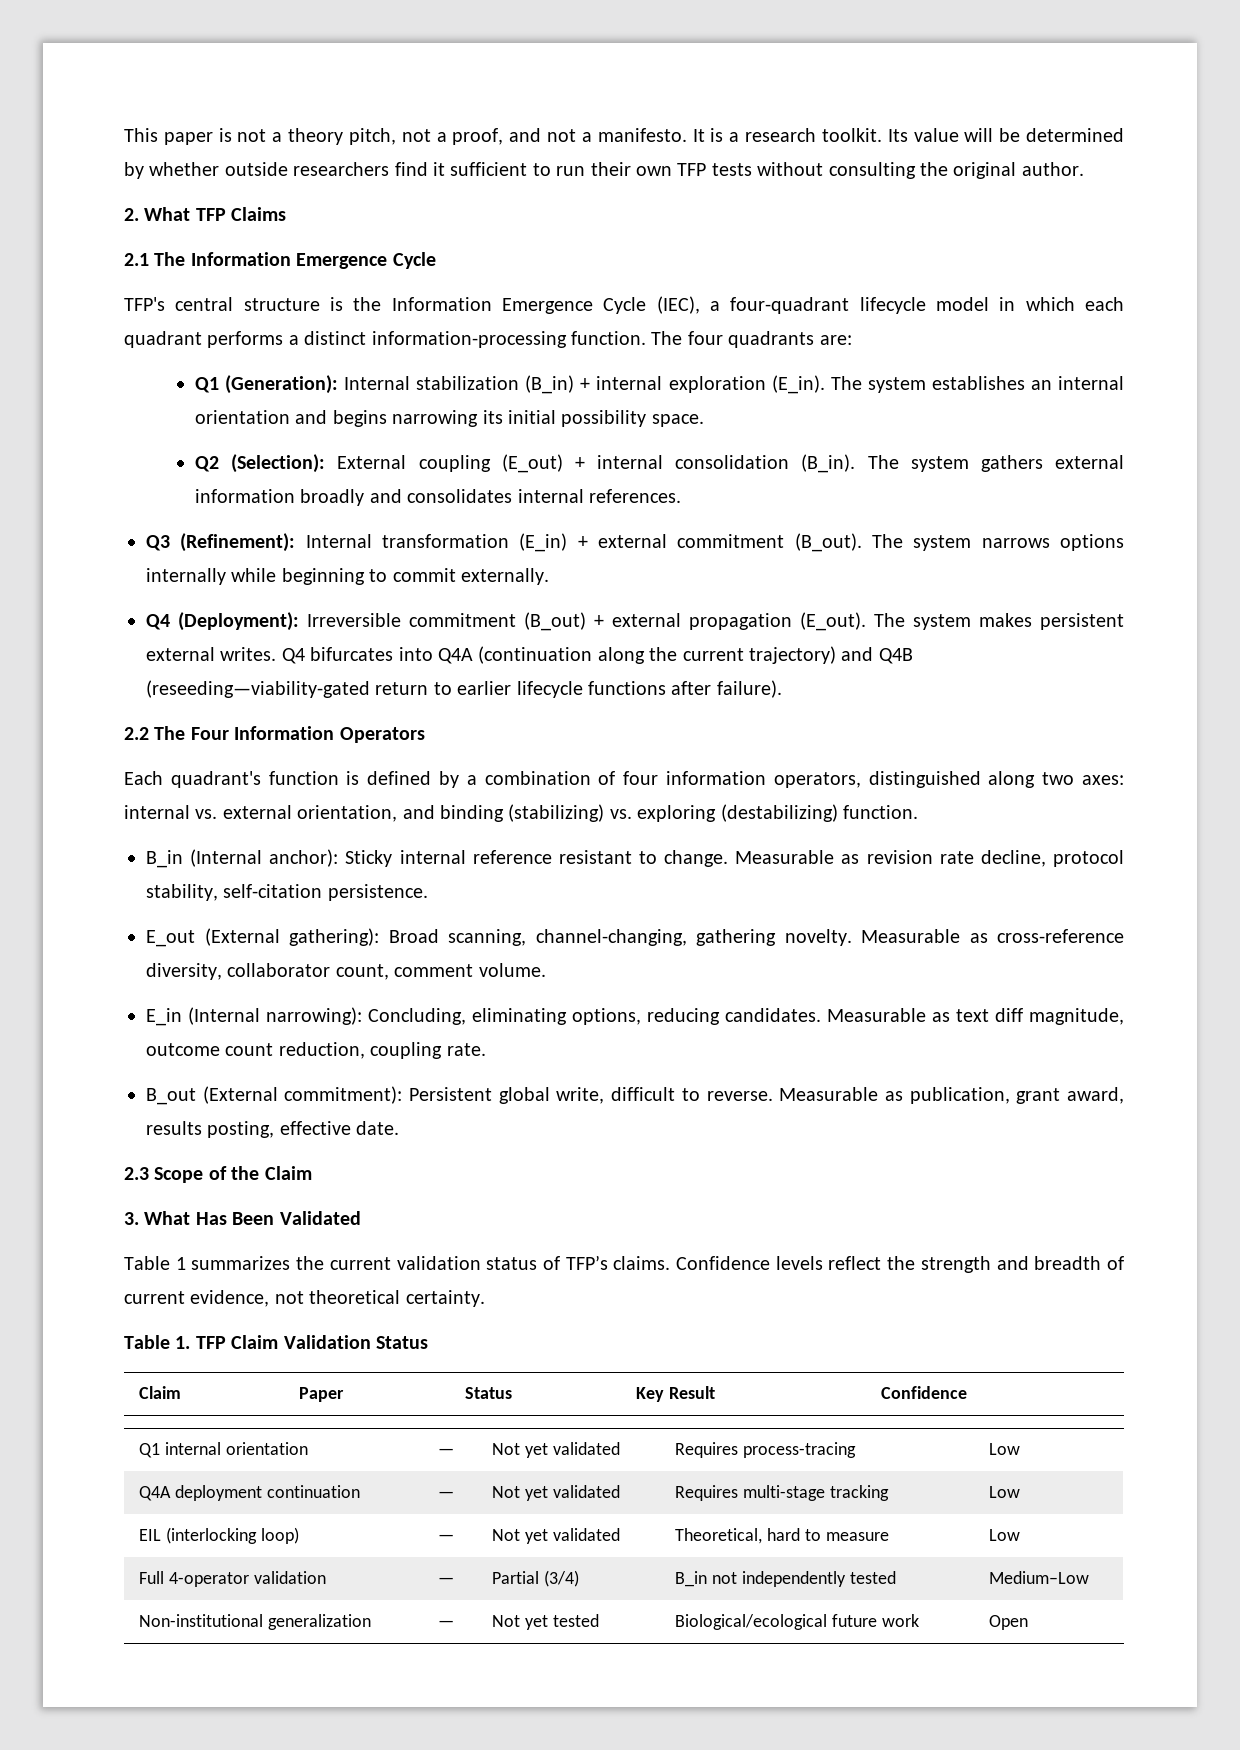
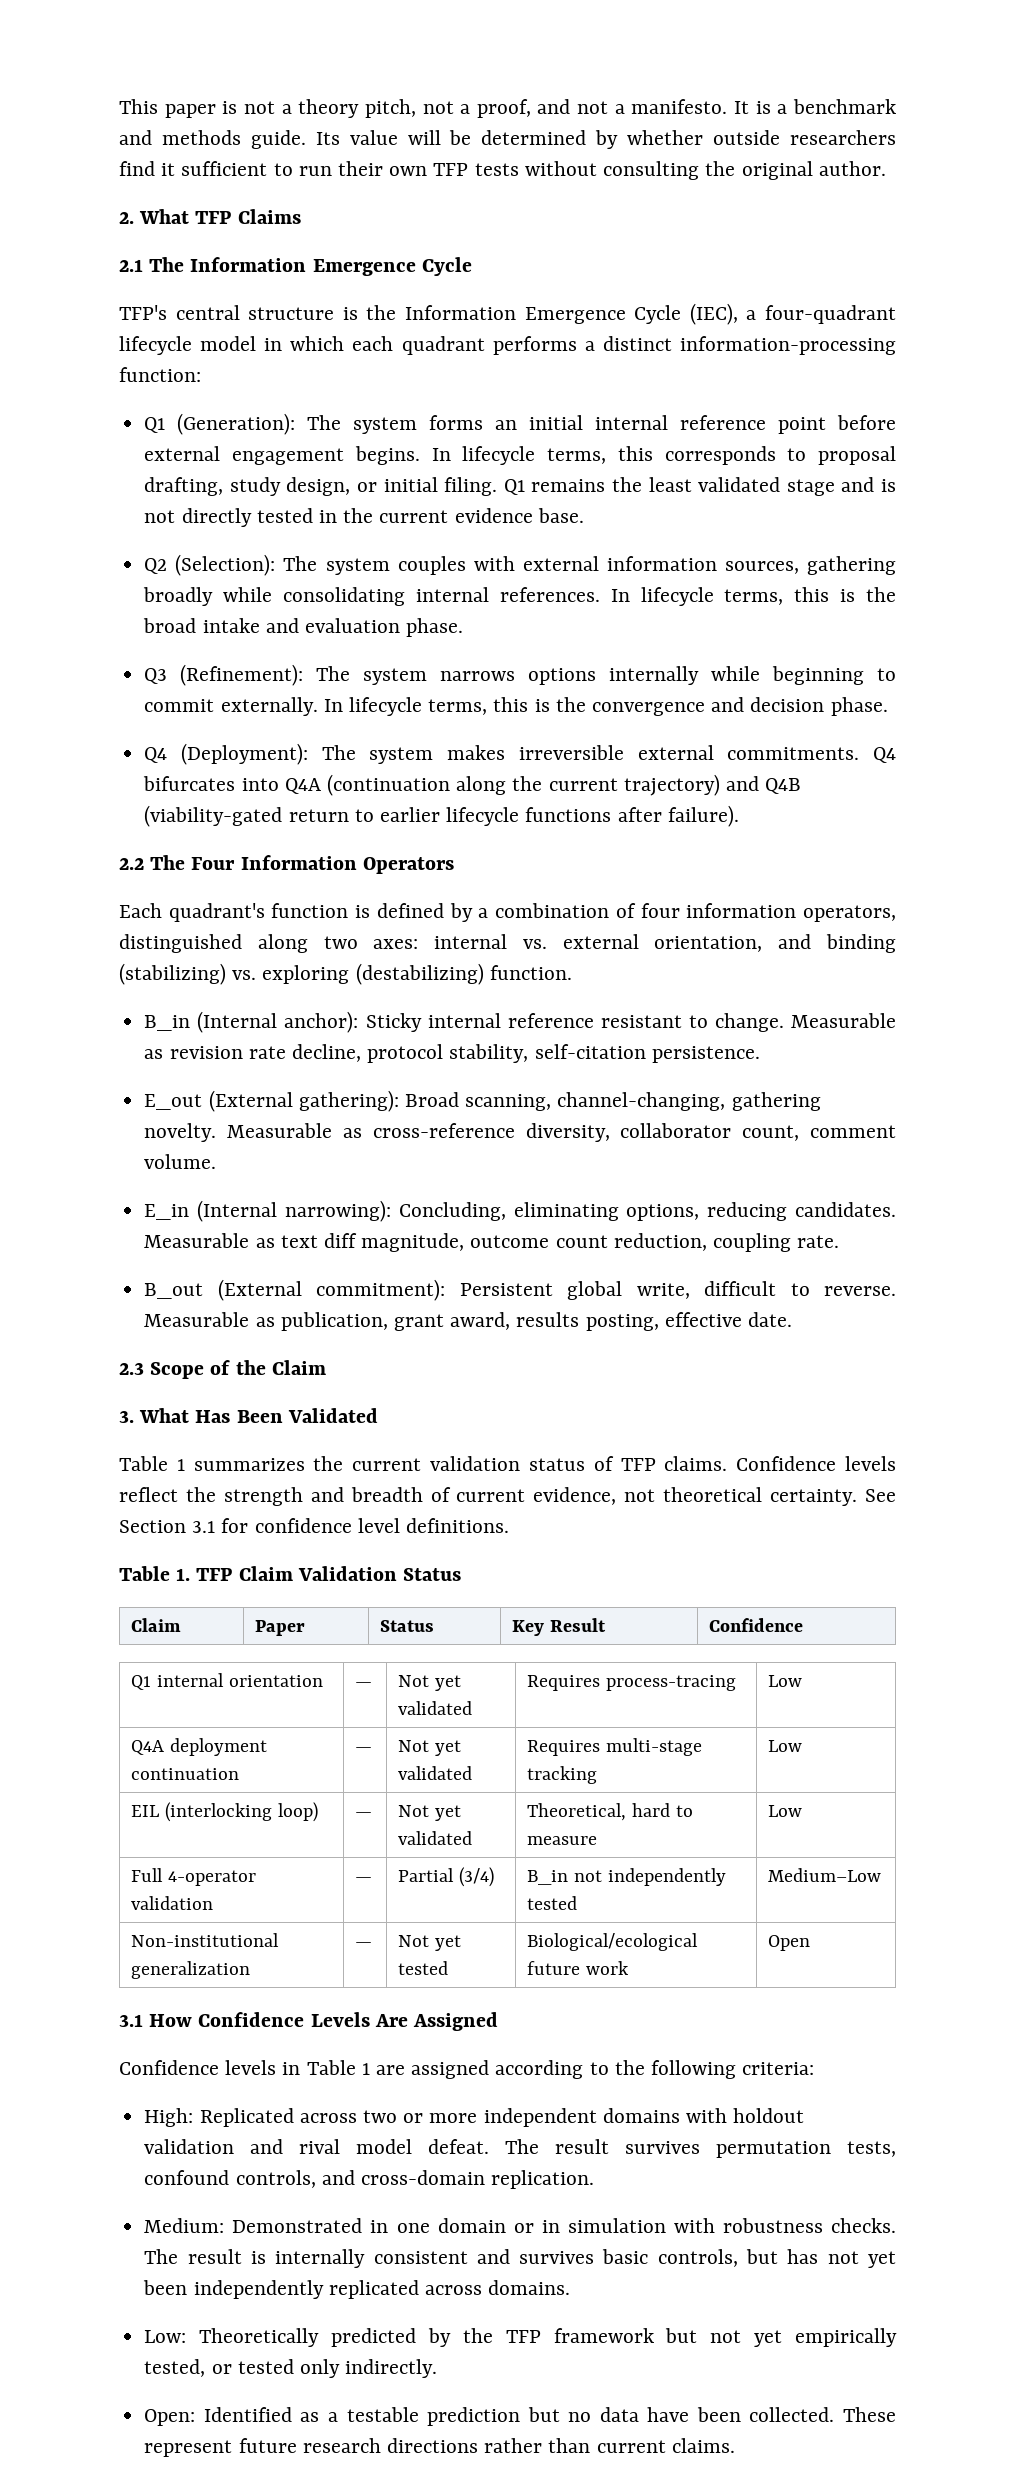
- It is a research toolkit.
+ It is a benchmark and methods guide.
- TFP's central structure is the Information Emergence Cycle (IEC), a four-quadrant lifecycle model in which each quadrant performs a distinct information-processing function. The four quadrants are:
- Q1 (Generation): Internal stabilization (B_in) + internal exploration (E_in). The system establishes an internal orientation and begins narrowing its initial possibility space.
- Q2 (Selection): External coupling (E_out) + internal consolidation (B_in). The system gathers external information broadly and consolidates internal references.
- Q3 (Refinement): Internal transformation (E_in) + external commitment (B_out). The system narrows options internally while beginning to commit externally.
- Q4 (Deployment): Irreversible commitment (B_out) + external propagation (E_out). The system makes persistent external writes.
+ TFP's central structure is the Information Emergence Cycle (IEC), a four-quadrant lifecycle model in which each quadrant performs a distinct information-processing function:
+ Q1 (Generation): The system forms an initial internal reference point before external engagement begins. In lifecycle terms, this corresponds to proposal drafting, study design, or initial filing. Q1 remains the least validated stage and is not directly tested in the current evidence base.
+ Q2 (Selection): The system couples with external information sources, gathering broadly while consolidating internal references. In lifecycle terms, this is the broad intake and evaluation phase.
+ Q3 (Refinement): The system narrows options internally while beginning to commit externally. In lifecycle terms, this is the convergence and decision phase.
+ Q4 (Deployment): The system makes irreversible external commitments.
- Q4 bifurcates into Q4A (continuation along the current trajectory) and Q4B (reseeding—viability-gated return to earlier lifecycle functions after failure).
+ Q4 bifurcates into Q4A (continuation along the current trajectory) and Q4B (viability-gated return to earlier lifecycle functions after failure).
- Table 1 summarizes the current validation status of TFP’s claims.
+ Table 1 summarizes the current validation status of TFP claims.
+ See Section 3.1 for confidence level definitions.
+ 3.1 How Confidence Levels Are Assigned
+ Confidence levels in Table 1 are assigned according to the following criteria:
+ High: Replicated across two or more independent domains with holdout validation and rival model defeat. The result survives permutation tests, confound controls, and cross-domain replication.
+ Medium: Demonstrated in one domain or in simulation with robustness checks. The result is internally consistent and survives basic controls, but has not yet been independently replicated across domains.
+ Low: Theoretically predicted by the TFP framework but not yet empirically tested, or tested only indirectly.
+ Open: Identified as a testable prediction but no data have been collected. These represent future research directions rather than current claims.

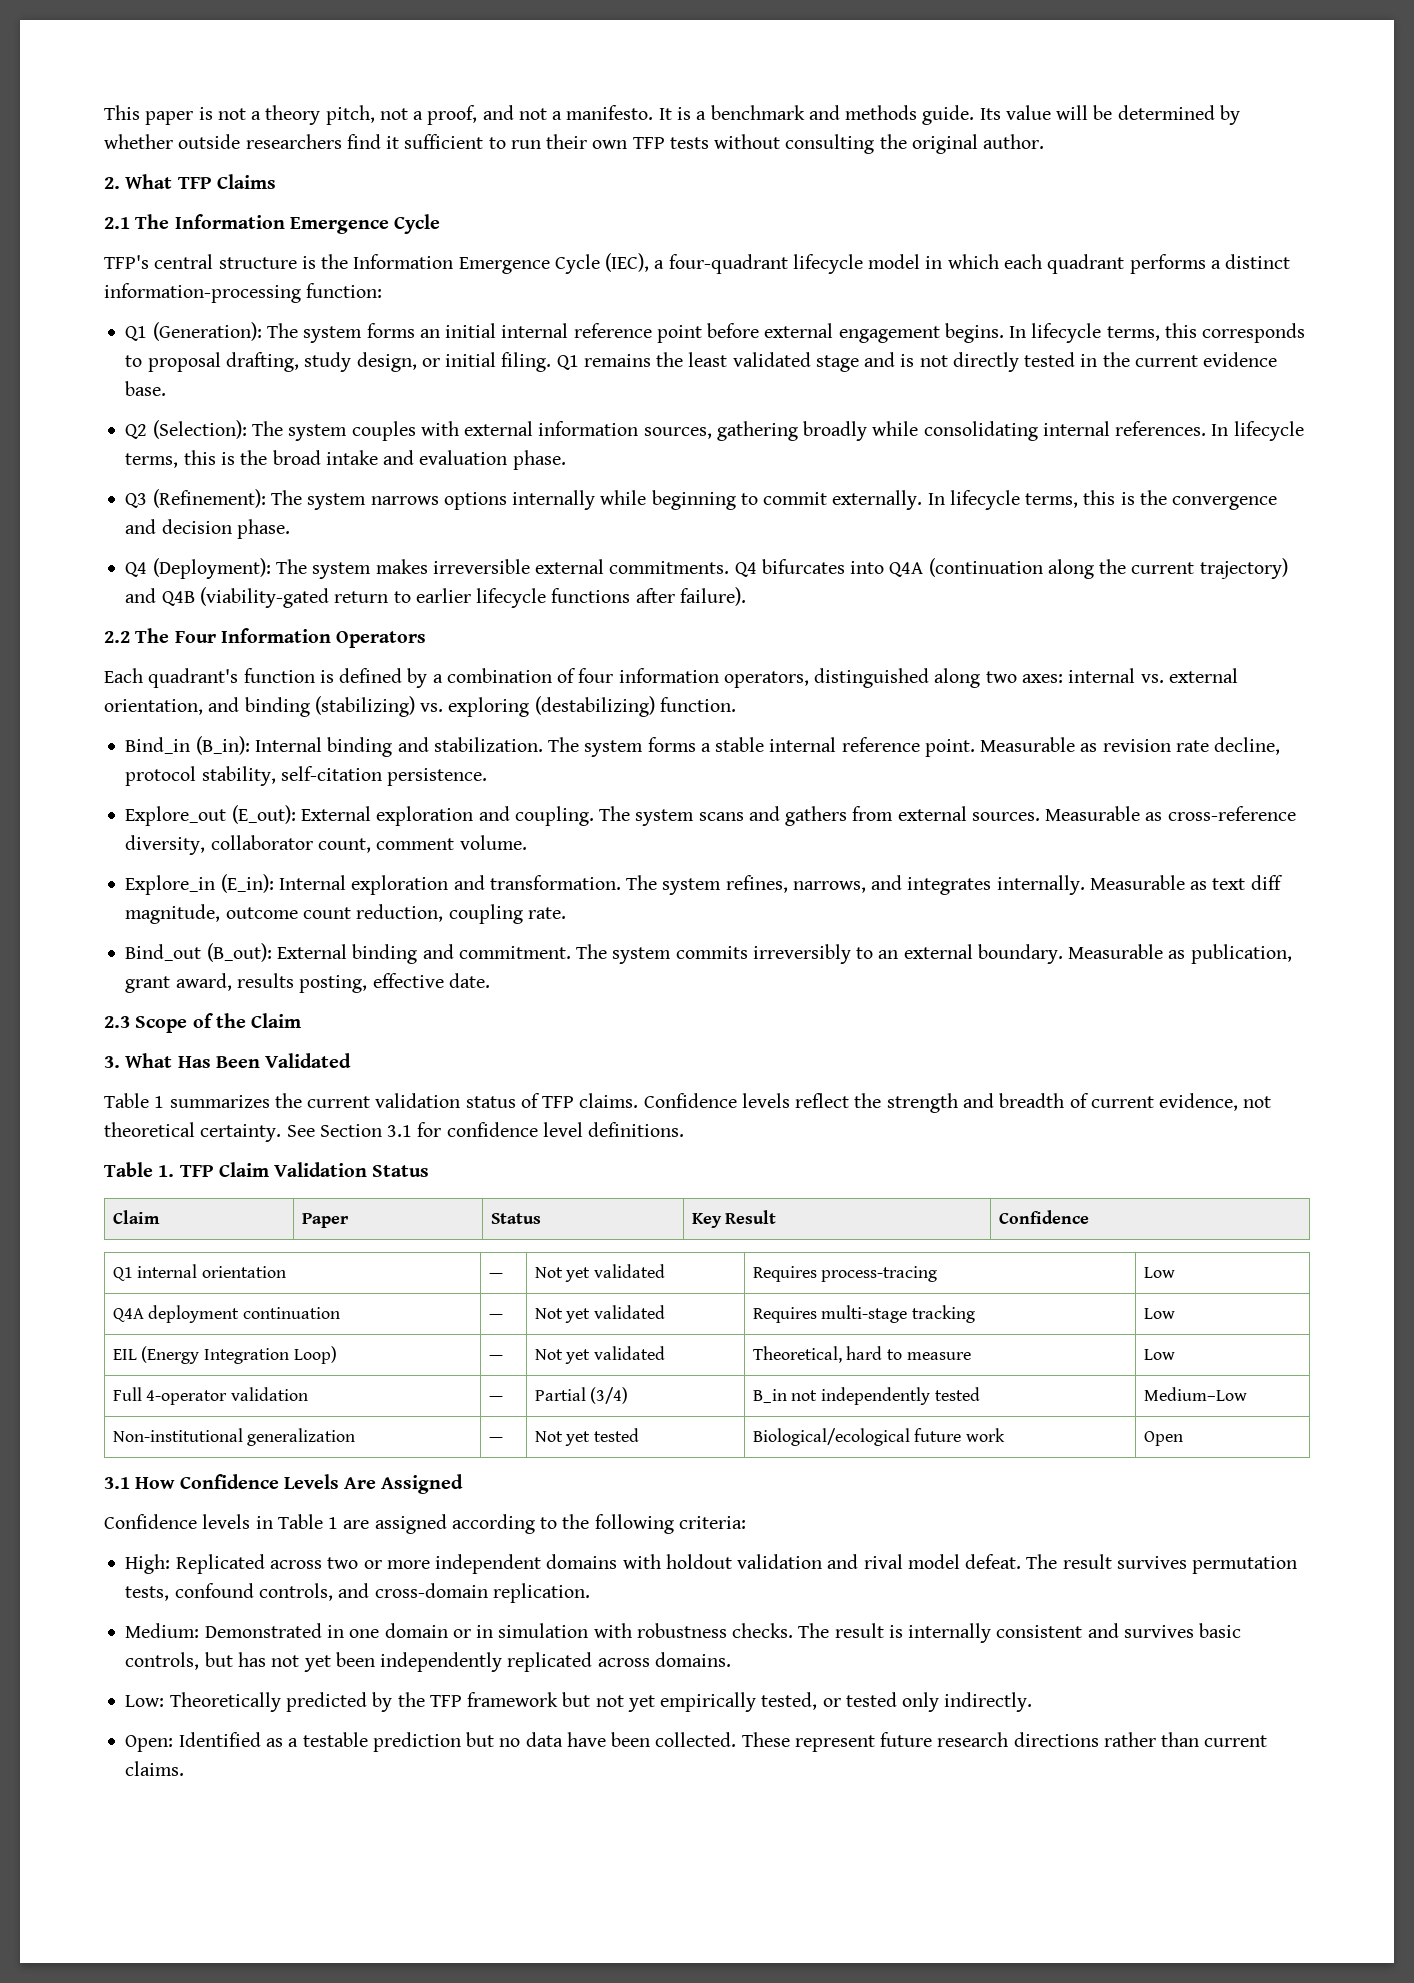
- B_in (Internal anchor): Sticky internal reference resistant to change.
+ Bind_in (B_in): Internal binding and stabilization. The system forms a stable internal reference point.
- E_out (External gathering): Broad scanning, channel-changing, gathering novelty.
+ Explore_out (E_out): External exploration and coupling. The system scans and gathers from external sources.
- E_in (Internal narrowing): Concluding, eliminating options, reducing candidates.
+ Explore_in (E_in): Internal exploration and transformation. The system refines, narrows, and integrates internally.
- B_out (External commitment): Persistent global write, difficult to reverse.
+ Bind_out (B_out): External binding and commitment. The system commits irreversibly to an external boundary.
- EIL (interlocking loop) | — | Not yet validated | Theoretical, hard to measure | Low
+ EIL (Energy Integration Loop) | — | Not yet validated | Theoretical, hard to measure | Low

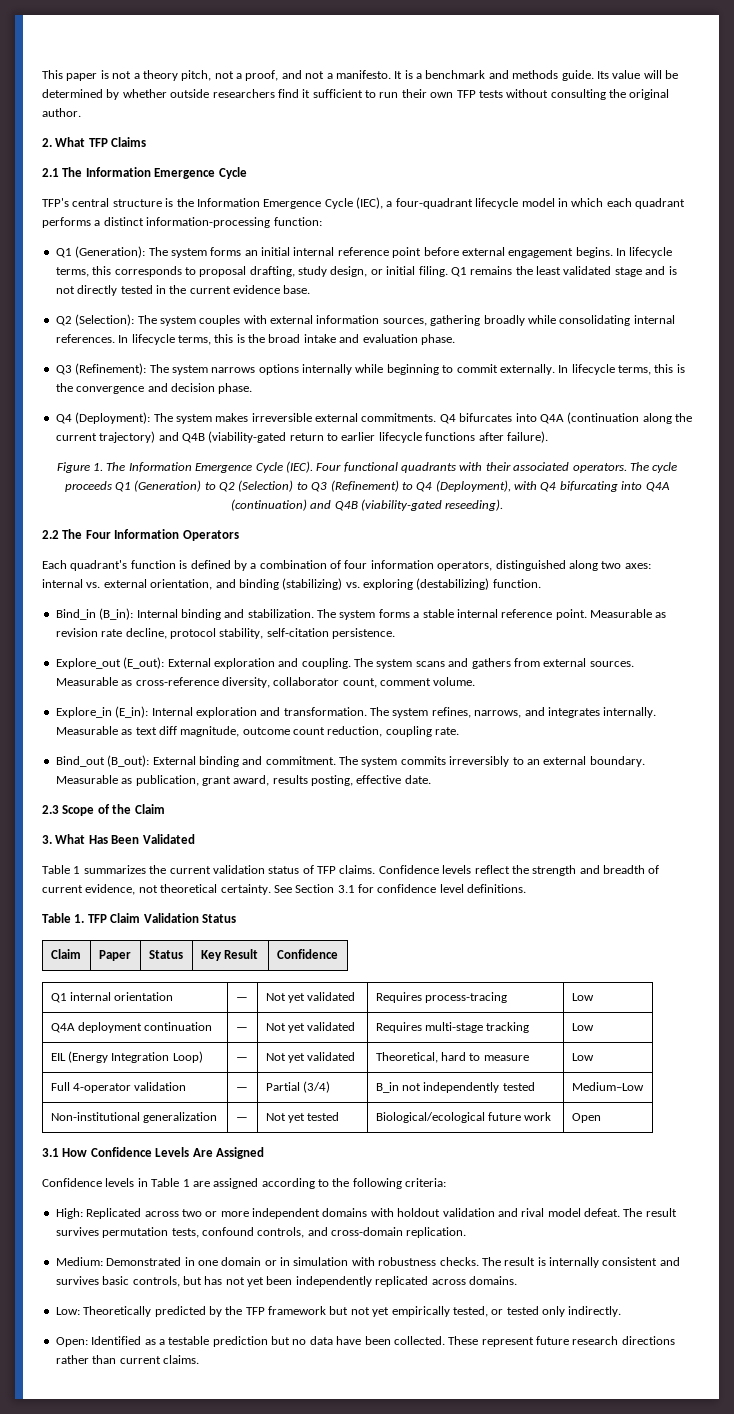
+ Figure 1. The Information Emergence Cycle (IEC). Four functional quadrants with their associated operators. The cycle proceeds Q1 (Generation) to Q2 (Selection) to Q3 (Refinement) to Q4 (Deployment), with Q4 bifurcating into Q4A (continuation) and Q4B (viability-gated reseeding).

